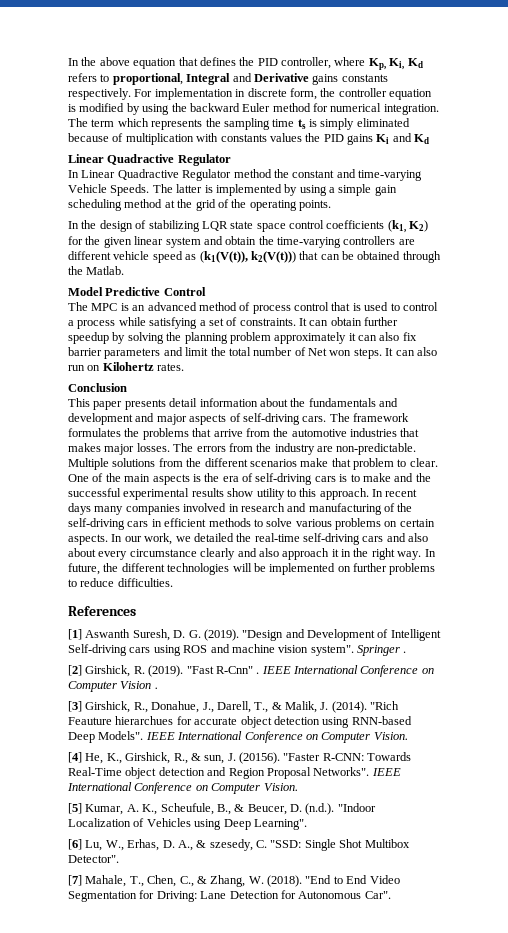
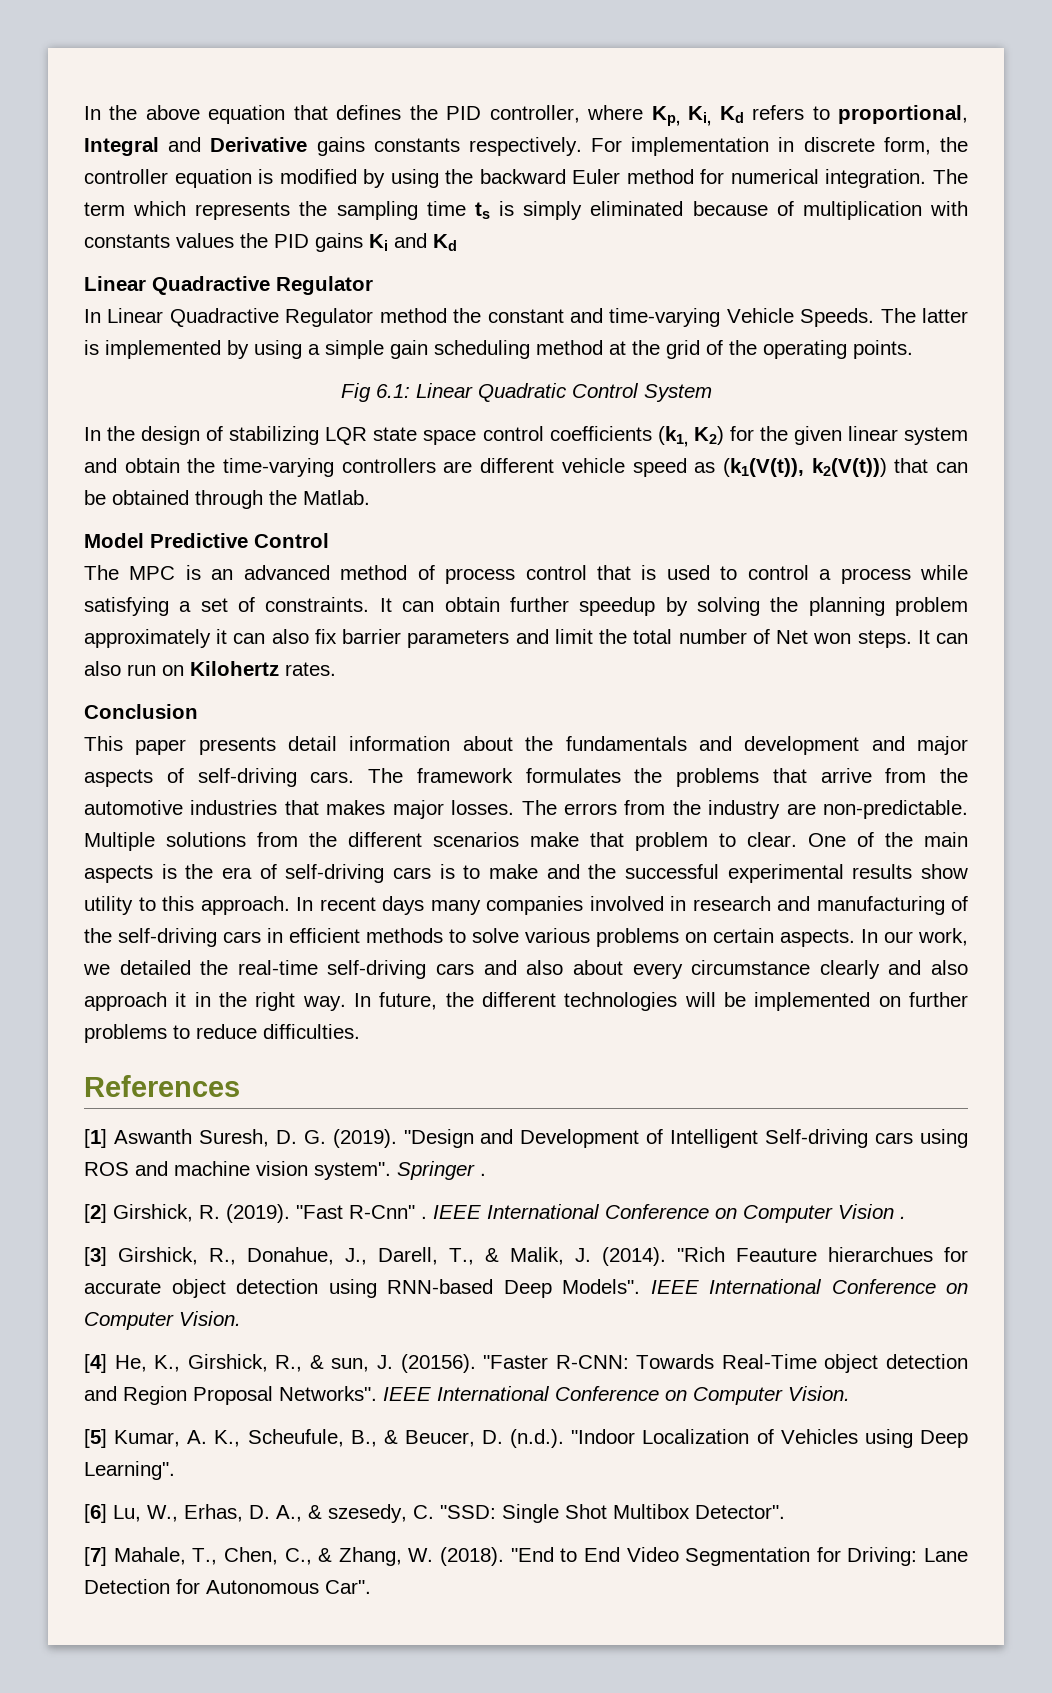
+ Fig 6.1: Linear Quadratic Control System

